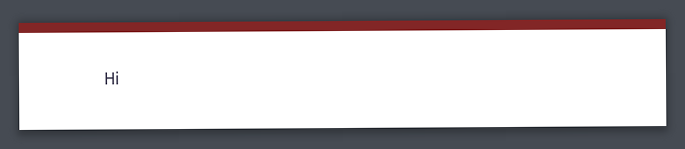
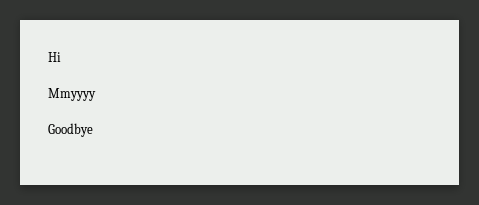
+ Mmyyyy
+ Goodbye

